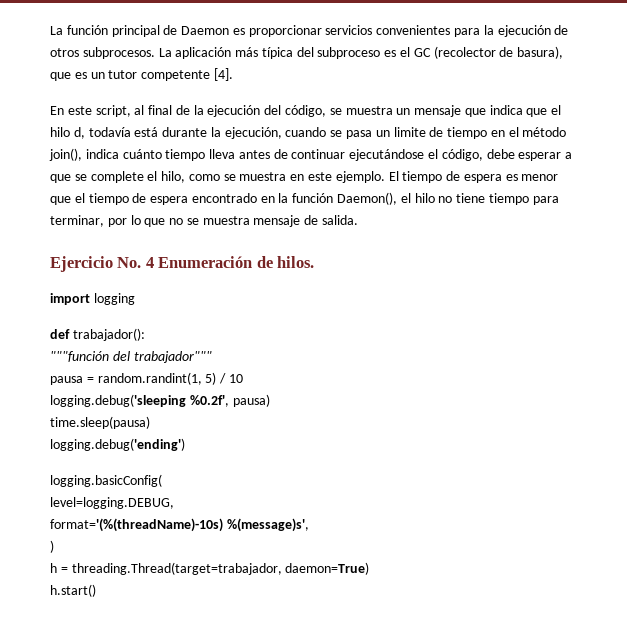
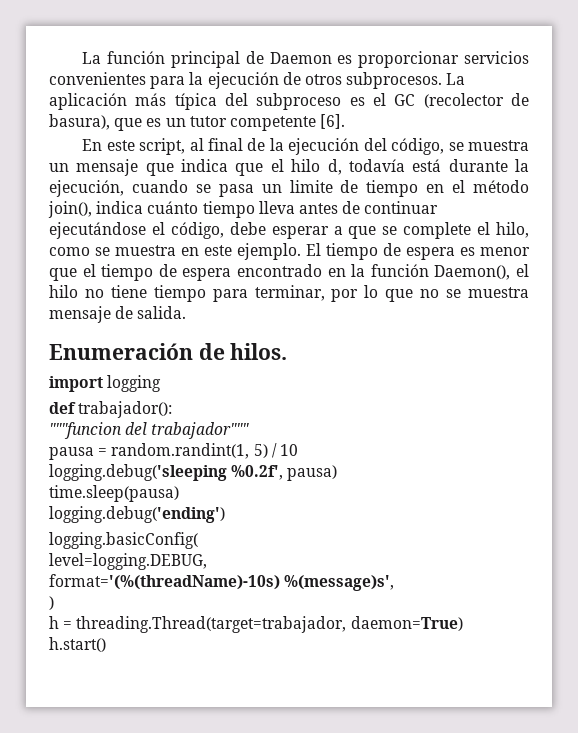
- La aplicación más típica del subproceso es el GC (recolector de basura), que es un tutor competente [4].
+ La aplicación más típica del subproceso es el GC (recolector de basura), que es un tutor competente [6].
- Ejercicio No. 4 Enumeración de hilos.
+ Enumeración de hilos.
- """función del trabajador"""
+ """funcion del trabajador"""

